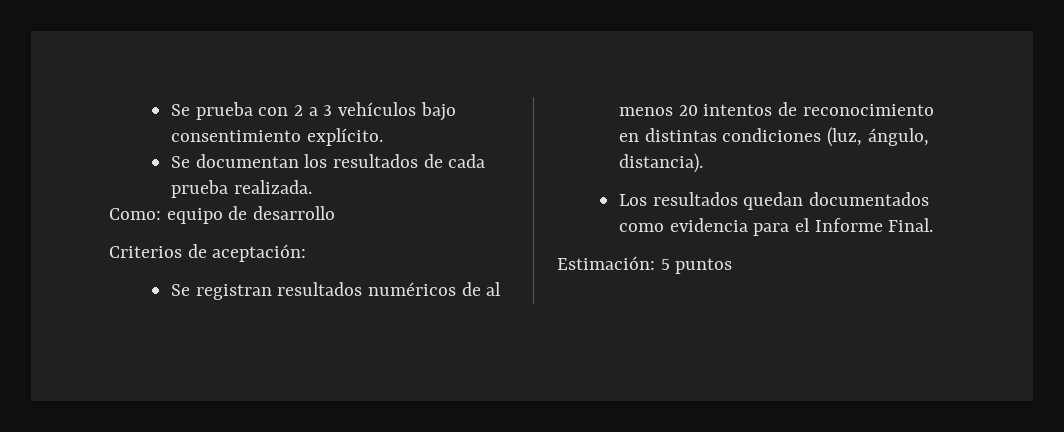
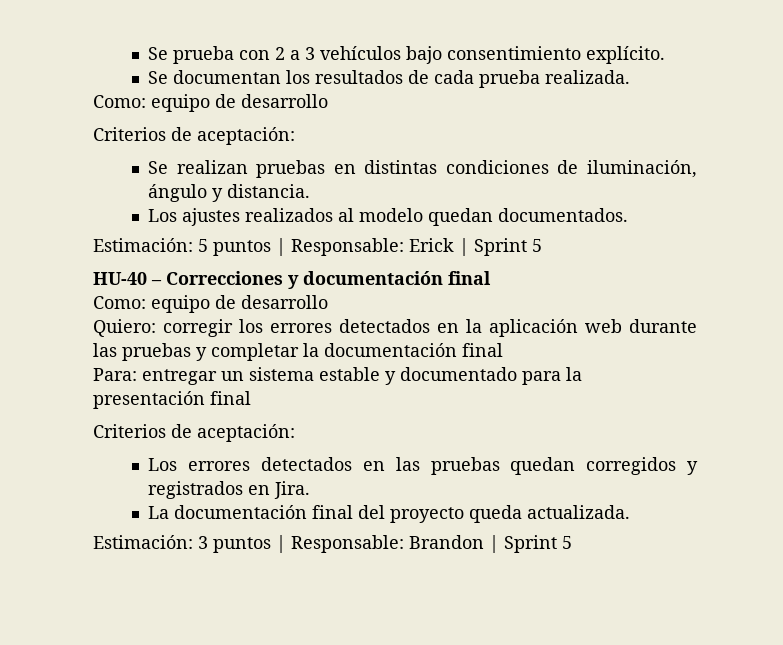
- Se registran resultados numéricos de al menos 20 intentos de reconocimiento en distintas condiciones (luz, ángulo, distancia).
- Los resultados quedan documentados como evidencia para el Informe Final.
- Estimación: 5 puntos
+ Se realizan pruebas en distintas condiciones de iluminación, ángulo y distancia.
+ Los ajustes realizados al modelo quedan documentados.
+ Estimación: 5 puntos | Responsable: Erick | Sprint 5
+ HU-40 – Correcciones y documentación final
+ Como: equipo de desarrollo
+ Quiero: corregir los errores detectados en la aplicación web durante las pruebas y completar la documentación final
+ Para: entregar un sistema estable y documentado para la presentación final
+ Criterios de aceptación:
+ Los errores detectados en las pruebas quedan corregidos y registrados en Jira.
+ La documentación final del proyecto queda actualizada.
+ Estimación: 3 puntos | Responsable: Brandon | Sprint 5

